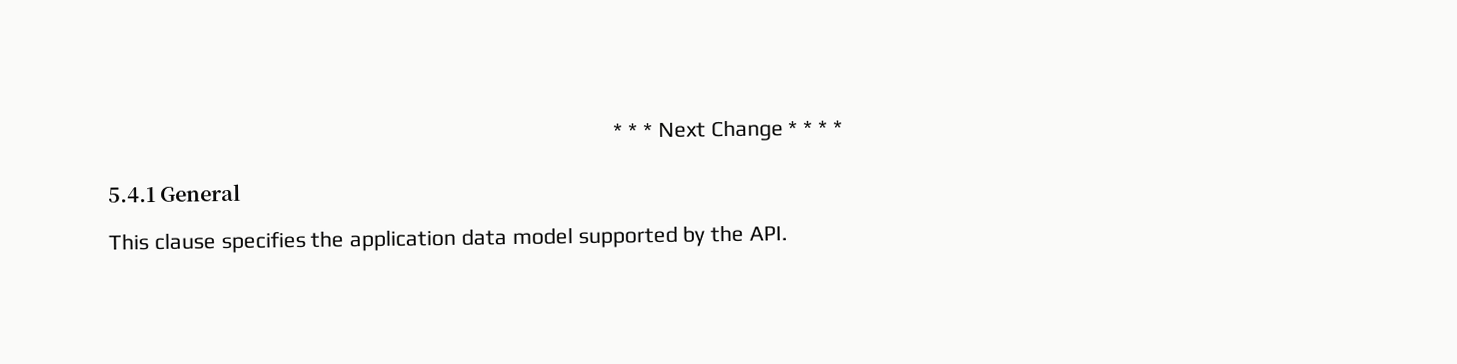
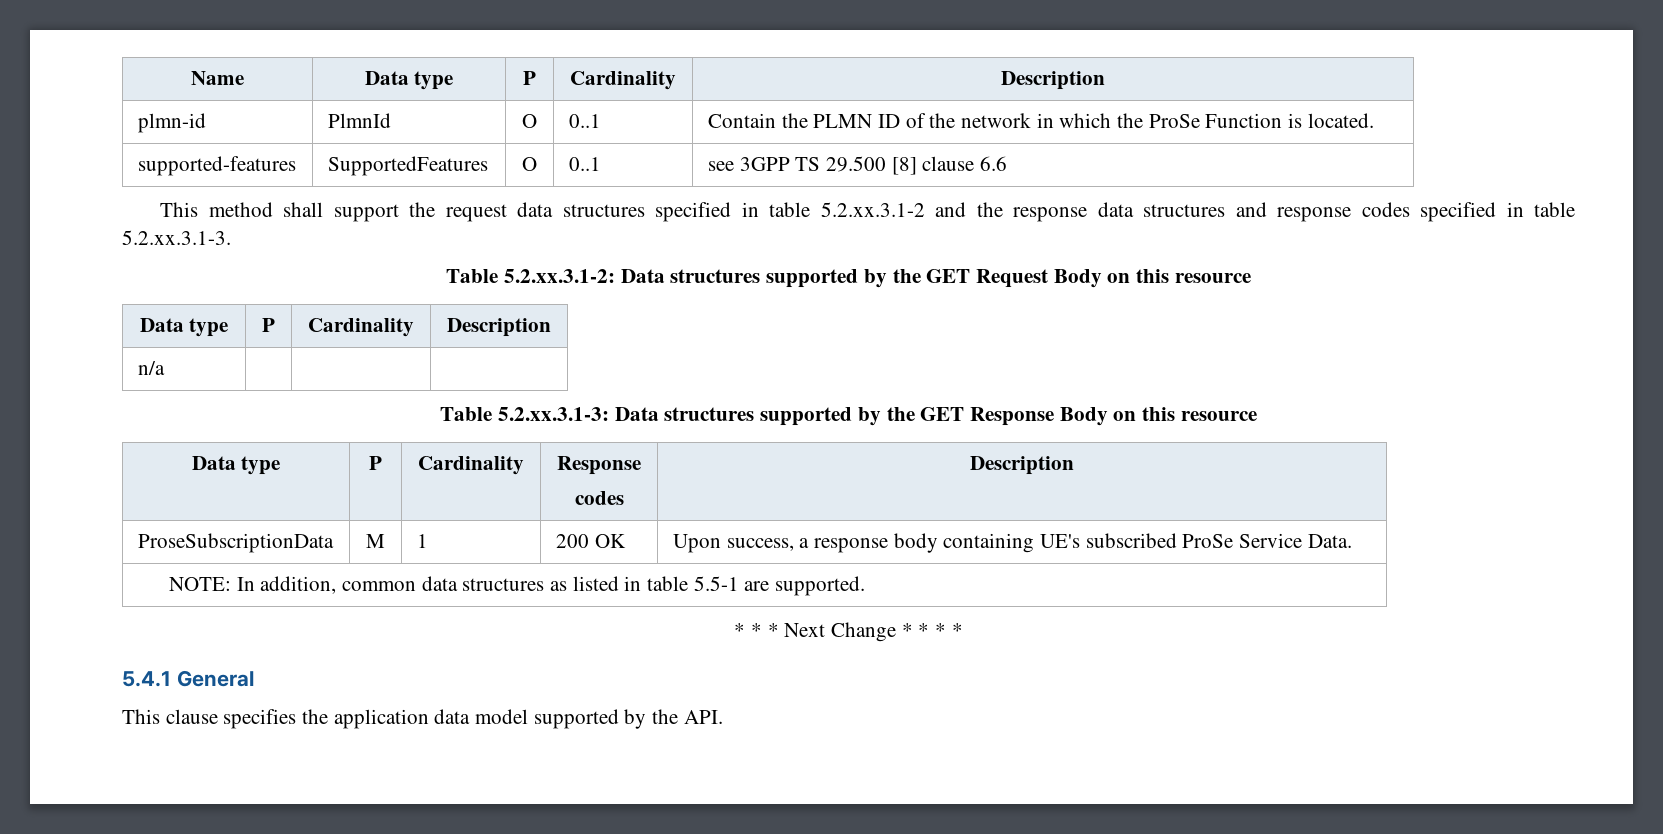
+ Name | Data type | P | Cardinality | Description
+ plmn-id | PlmnId | O | 0..1 | Contain the PLMN ID of the network in which the ProSe Function is located.
+ supported-features | SupportedFeatures | O | 0..1 | see 3GPP TS 29.500 [8] clause 6.6
+ This method shall support the request data structures specified in table 5.2.xx.3.1-2 and the response data structures and response codes specified in table 5.2.xx.3.1-3.
+ Table 5.2.xx.3.1-2: Data structures supported by the GET Request Body on this resource
+ Data type | P | Cardinality | Description
+ n/a | | |
+ Table 5.2.xx.3.1-3: Data structures supported by the GET Response Body on this resource
+ Data type | P | Cardinality | Response
+ codes | Description
+ ProseSubscriptionData | M | 1 | 200 OK | Upon success, a response body containing UE's subscribed ProSe Service Data.
+ NOTE: In addition, common data structures as listed in table 5.5-1 are supported.

